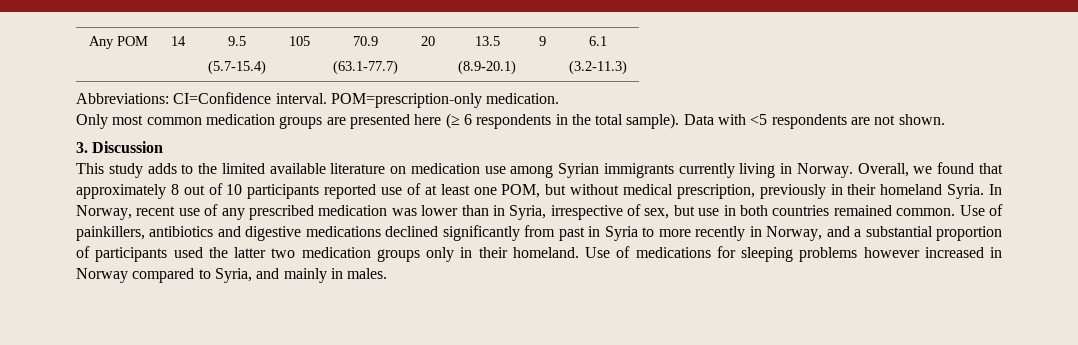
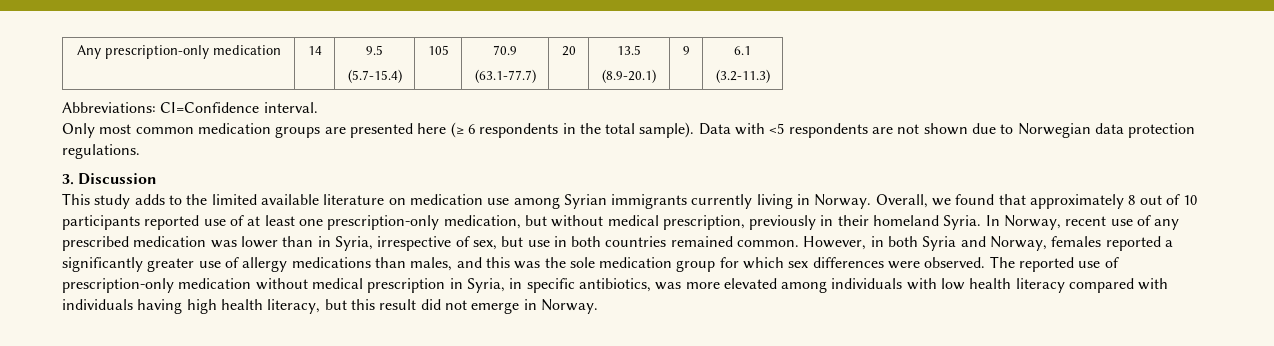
- Any POM | 14 | 9.5
+ Any prescription-only medication | 14 | 9.5
- POM=prescription-only medication.
- Data with <5 respondents are not shown.
+ Data with <5 respondents are not shown due to Norwegian data protection regulations.
- Overall, we found that approximately 8 out of 10 participants reported use of at least one POM, but without medical prescription, previously in their homeland Syria.
+ Overall, we found that approximately 8 out of 10 participants reported use of at least one prescription-only medication, but without medical prescription, previously in their homeland Syria.
- Use of painkillers, antibiotics and digestive medications declined significantly from past in Syria to more recently in Norway, and a substantial proportion of participants used the latter two medication groups only in their homeland. Use of medications for sleeping problems however increased in Norway compared to Syria, and mainly in males.
+ However, in both Syria and Norway, females reported a significantly greater use of allergy medications than males, and this was the sole medication group for which sex differences were observed. The reported use of prescription-only medication without medical prescription in Syria, in specific antibiotics, was more elevated among individuals with low health literacy compared with individuals having high health literacy, but this result did not emerge in Norway.

